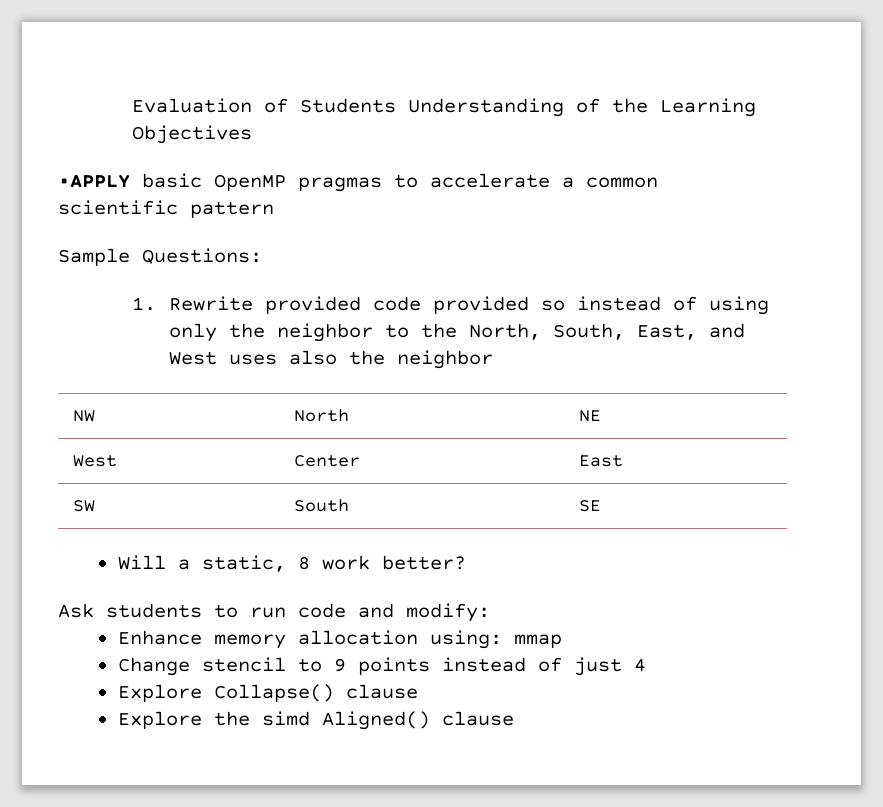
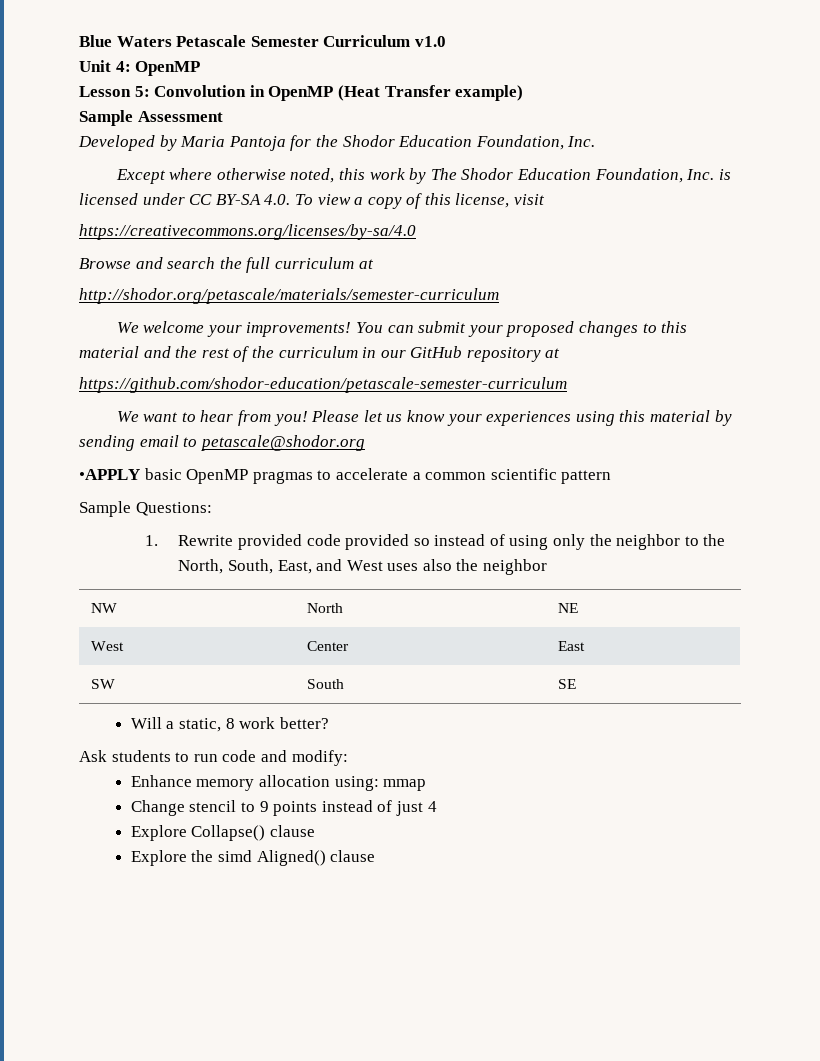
- Evaluation of Students Understanding of the Learning Objectives
+ Blue Waters Petascale Semester Curriculum v1.0
+ Unit 4: OpenMP
+ Lesson 5: Convolution in OpenMP (Heat Transfer example)
+ Sample Assessment
+ Developed by Maria Pantoja for the Shodor Education Foundation, Inc.
+ Except where otherwise noted, this work by The Shodor Education Foundation, Inc. is licensed under CC BY-SA 4.0. To view a copy of this license, visit
+ https://creativecommons.org/licenses/by-sa/4.0
+ Browse and search the full curriculum at
+ http://shodor.org/petascale/materials/semester-curriculum
+ We welcome your improvements! You can submit your proposed changes to this material and the rest of the curriculum in our GitHub repository at
+ https://github.com/shodor-education/petascale-semester-curriculum
+ We want to hear from you! Please let us know your experiences using this material by sending email to petascale@shodor.org

